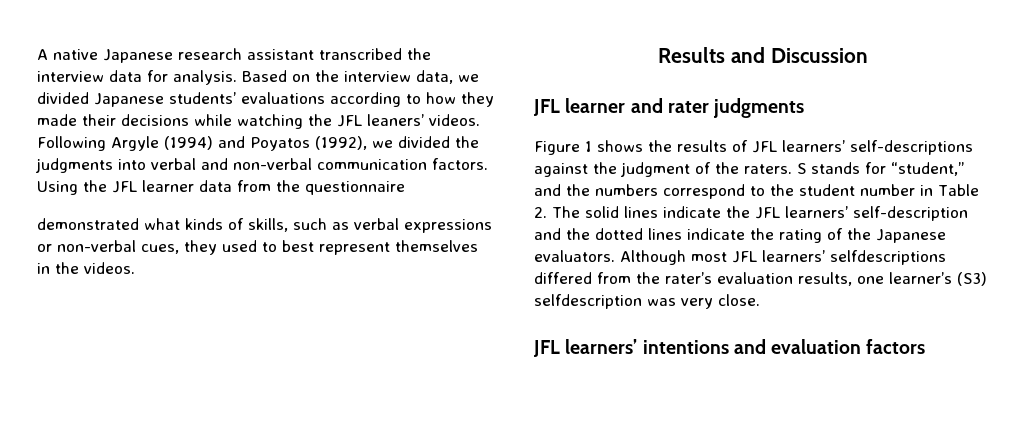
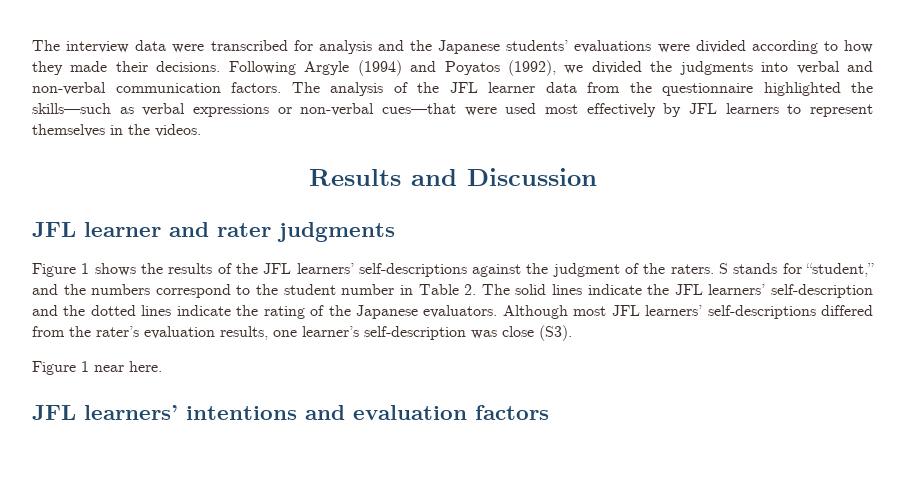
- A native Japanese research assistant transcribed the interview data for analysis. Based on the interview data, we divided Japanese students’ evaluations according to how they made their decisions while watching the JFL leaners’ videos.
+ The interview data were transcribed for analysis and the Japanese students’ evaluations were divided according to how they made their decisions.
- Using the JFL learner data from the questionnaire
- demonstrated what kinds of skills, such as verbal expressions or non-verbal cues, they used to best represent themselves in the videos.
+ The analysis of the JFL learner data from the questionnaire highlighted the skills—such as verbal expressions or non-verbal cues—that were used most effectively by JFL learners to represent themselves in the videos.
- Figure 1 shows the results of JFL learners’ self-descriptions against the judgment of the raters.
+ Figure 1 shows the results of the JFL learners’ self-descriptions against the judgment of the raters.
- Although most JFL learners’ selfdescriptions differed from the rater’s evaluation results, one learner’s (S3) selfdescription was very close.
+ Although most JFL learners’ self-descriptions differed from the rater’s evaluation results, one learner’s self-description was close (S3).
+ Figure 1 near here.

